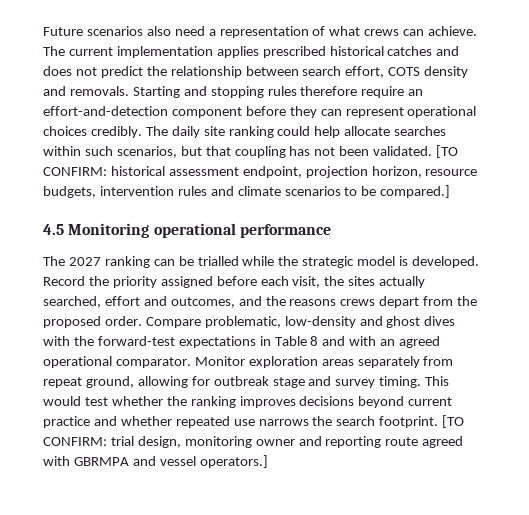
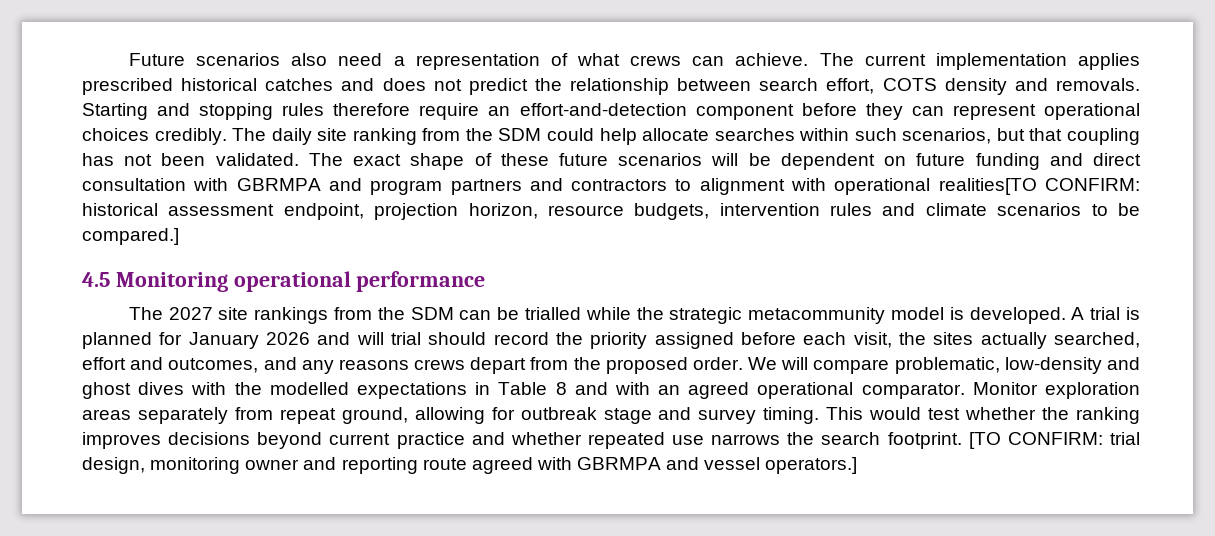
- The daily site ranking could help allocate searches within such scenarios, but that coupling has not been validated.
+ The daily site ranking from the SDM could help allocate searches within such scenarios, but that coupling has not been validated.
- [TO CONFIRM: historical assessment endpoint, projection horizon, resource budgets, intervention rules and climate scenarios to be compared.]
+ The exact shape of these future scenarios will be dependent on future funding and direct consultation with GBRMPA and program partners and contractors to alignment with operational realities[TO CONFIRM: historical assessment endpoint, projection horizon, resource budgets, intervention rules and climate scenarios to be compared.]
- The 2027 ranking can be trialled while the strategic model is developed.
+ The 2027 site rankings from the SDM can be trialled while the strategic metacommunity model is developed.
- Record the priority assigned before each visit, the sites actually searched, effort and outcomes, and the reasons crews depart from the proposed order.
+ A trial is planned for January 2026 and will trial should record the priority assigned before each visit, the sites actually searched, effort and outcomes, and any reasons crews depart from the proposed order.
- Compare problematic, low-density and ghost dives with the forward-test expectations in Table 8 and with an agreed operational comparator.
+ We will compare problematic, low-density and ghost dives with the modelled expectations in Table 8 and with an agreed operational comparator.

